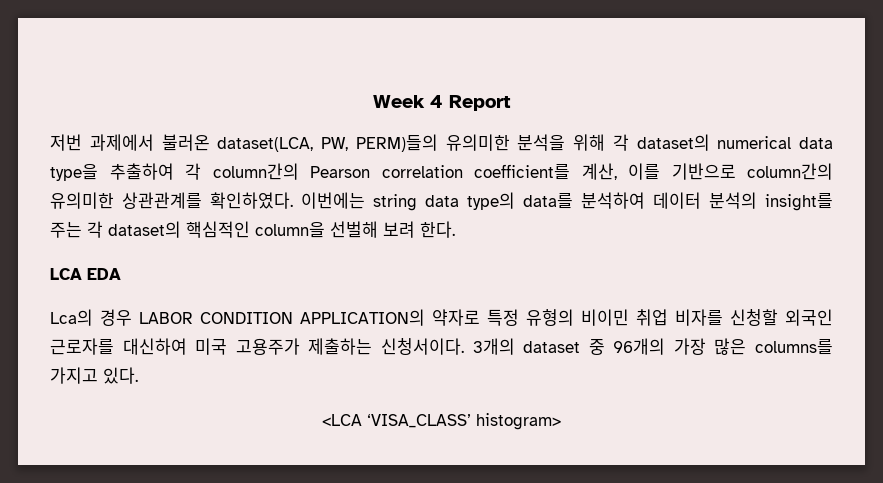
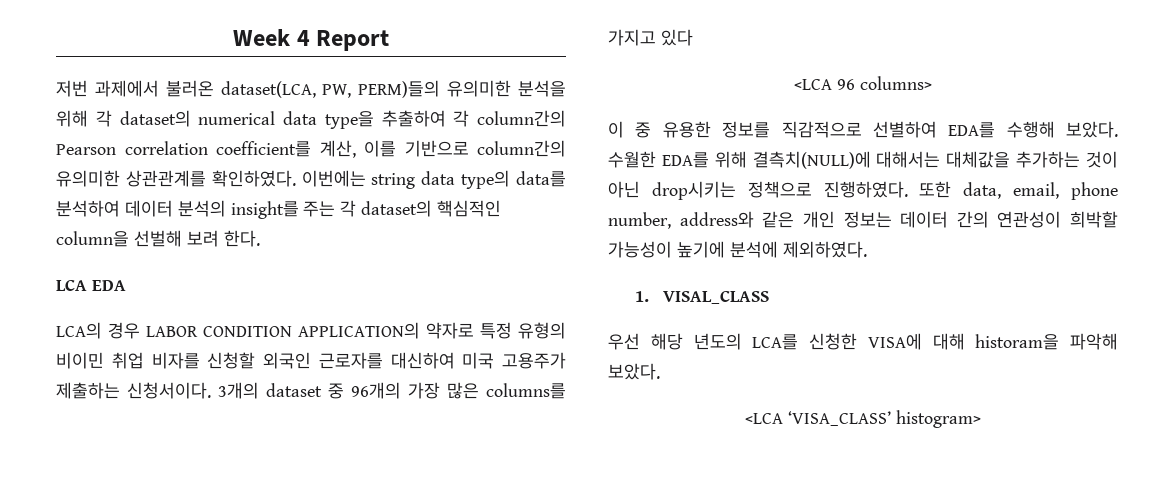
- Lca의 경우 LABOR CONDITION APPLICATION의 약자로 특정 유형의 비이민 취업 비자를 신청할 외국인 근로자를 대신하여 미국 고용주가 제출하는 신청서이다.
+ LCA의 경우 LABOR CONDITION APPLICATION의 약자로 특정 유형의 비이민 취업 비자를 신청할 외국인 근로자를 대신하여 미국 고용주가 제출하는 신청서이다.
- 3개의 dataset 중 96개의 가장 많은 columns를 가지고 있다.
+ 3개의 dataset 중 96개의 가장 많은 columns를 가지고 있다
+ <LCA 96 columns>
+ 이 중 유용한 정보를 직감적으로 선별하여 EDA를 수행해 보았다. 수월한 EDA를 위해 결측치(NULL)에 대해서는 대체값을 추가하는 것이 아닌 drop시키는 정책으로 진행하였다. 또한 data, email, phone number, address와 같은 개인 정보는 데이터 간의 연관성이 희박할 가능성이 높기에 분석에 제외하였다.
+ 1. VISAL_CLASS
+ 우선 해당 년도의 LCA를 신청한 VISA에 대해 historam을 파악해 보았다.

